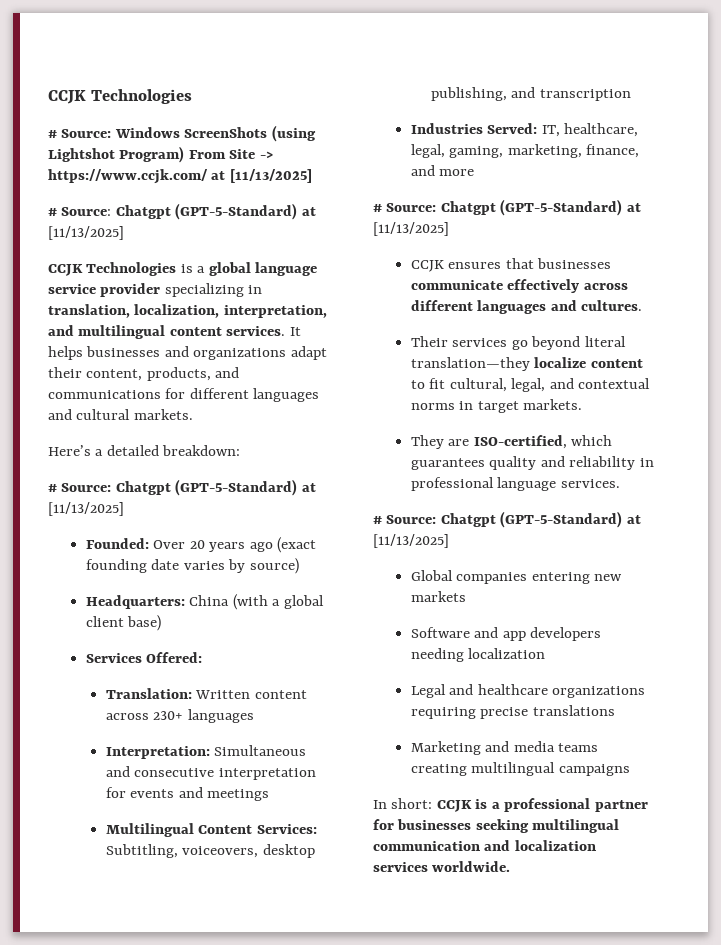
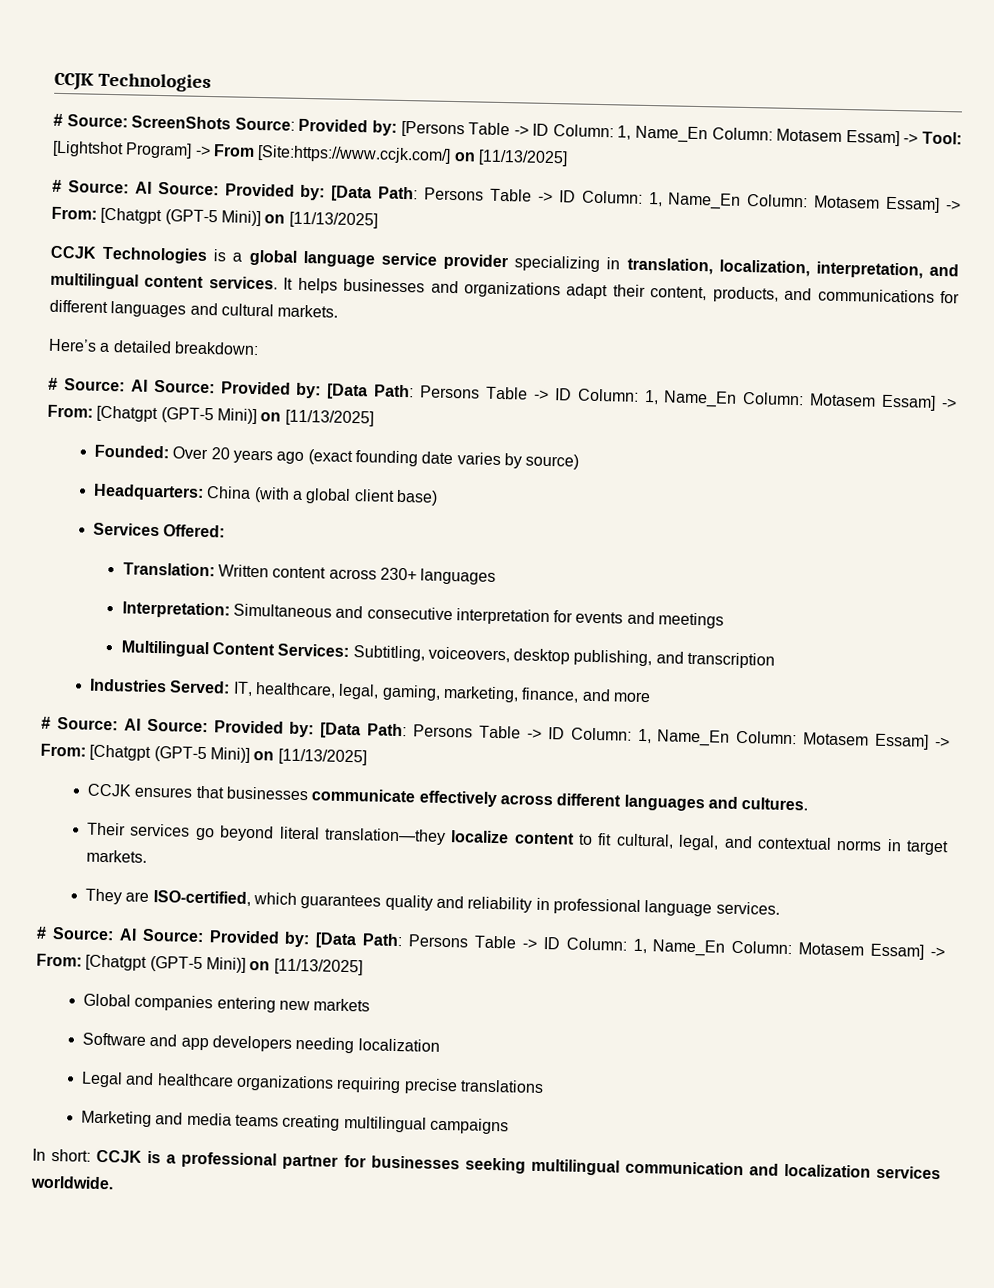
- # Source: Windows ScreenShots (using Lightshot Program) From Site -> https://www.ccjk.com/ at [11/13/2025]
- # Source: Chatgpt (GPT-5-Standard) at [11/13/2025]
+ # Source: ScreenShots Source: Provided by: [Persons Table -> ID Column: 1, Name_En Column: Motasem Essam] -> Tool: [Lightshot Program] -> From [Site:https://www.ccjk.com/] on [11/13/2025]
+ # Source: AI Source: Provided by: [Data Path: Persons Table -> ID Column: 1, Name_En Column: Motasem Essam] -> From: [Chatgpt (GPT‑5 Mini)] on [11/13/2025]
  Here’s a detailed breakdown:
- # Source: Chatgpt (GPT-5-Standard) at [11/13/2025]
+ # Source: AI Source: Provided by: [Data Path: Persons Table -> ID Column: 1, Name_En Column: Motasem Essam] -> From: [Chatgpt (GPT‑5 Mini)] on [11/13/2025]
  Industries Served: IT, healthcare, legal, gaming, marketing, finance, and more
- # Source: Chatgpt (GPT-5-Standard) at [11/13/2025]
+ # Source: AI Source: Provided by: [Data Path: Persons Table -> ID Column: 1, Name_En Column: Motasem Essam] -> From: [Chatgpt (GPT‑5 Mini)] on [11/13/2025]
  They are ISO-certified, which guarantees quality and reliability in professional language services.
- # Source: Chatgpt (GPT-5-Standard) at [11/13/2025]
+ # Source: AI Source: Provided by: [Data Path: Persons Table -> ID Column: 1, Name_En Column: Motasem Essam] -> From: [Chatgpt (GPT‑5 Mini)] on [11/13/2025]

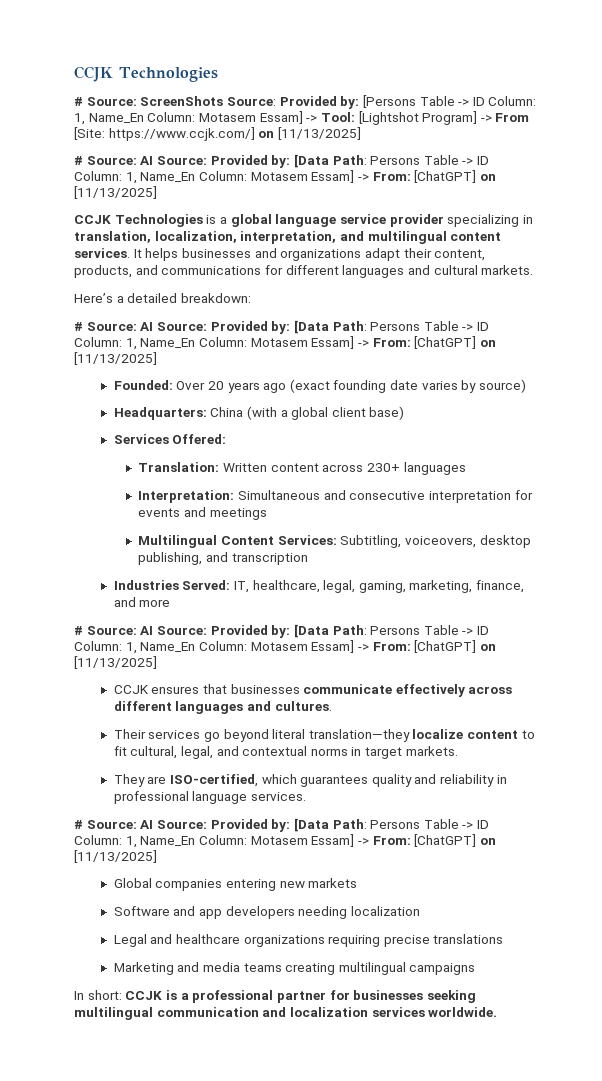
- # Source: ScreenShots Source: Provided by: [Persons Table -> ID Column: 1, Name_En Column: Motasem Essam] -> Tool: [Lightshot Program] -> From [Site:https://www.ccjk.com/] on [11/13/2025]
- # Source: AI Source: Provided by: [Data Path: Persons Table -> ID Column: 1, Name_En Column: Motasem Essam] -> From: [Chatgpt (GPT‑5 Mini)] on [11/13/2025]
+ # Source: ScreenShots Source: Provided by: [Persons Table -> ID Column: 1, Name_En Column: Motasem Essam] -> Tool: [Lightshot Program] -> From [Site: https://www.ccjk.com/] on [11/13/2025]
+ # Source: AI Source: Provided by: [Data Path: Persons Table -> ID Column: 1, Name_En Column: Motasem Essam] -> From: [ChatGPT] on [11/13/2025]
  Here’s a detailed breakdown:
- # Source: AI Source: Provided by: [Data Path: Persons Table -> ID Column: 1, Name_En Column: Motasem Essam] -> From: [Chatgpt (GPT‑5 Mini)] on [11/13/2025]
+ # Source: AI Source: Provided by: [Data Path: Persons Table -> ID Column: 1, Name_En Column: Motasem Essam] -> From: [ChatGPT] on [11/13/2025]
  Industries Served: IT, healthcare, legal, gaming, marketing, finance, and more
- # Source: AI Source: Provided by: [Data Path: Persons Table -> ID Column: 1, Name_En Column: Motasem Essam] -> From: [Chatgpt (GPT‑5 Mini)] on [11/13/2025]
+ # Source: AI Source: Provided by: [Data Path: Persons Table -> ID Column: 1, Name_En Column: Motasem Essam] -> From: [ChatGPT] on [11/13/2025]
  They are ISO-certified, which guarantees quality and reliability in professional language services.
- # Source: AI Source: Provided by: [Data Path: Persons Table -> ID Column: 1, Name_En Column: Motasem Essam] -> From: [Chatgpt (GPT‑5 Mini)] on [11/13/2025]
+ # Source: AI Source: Provided by: [Data Path: Persons Table -> ID Column: 1, Name_En Column: Motasem Essam] -> From: [ChatGPT] on [11/13/2025]

